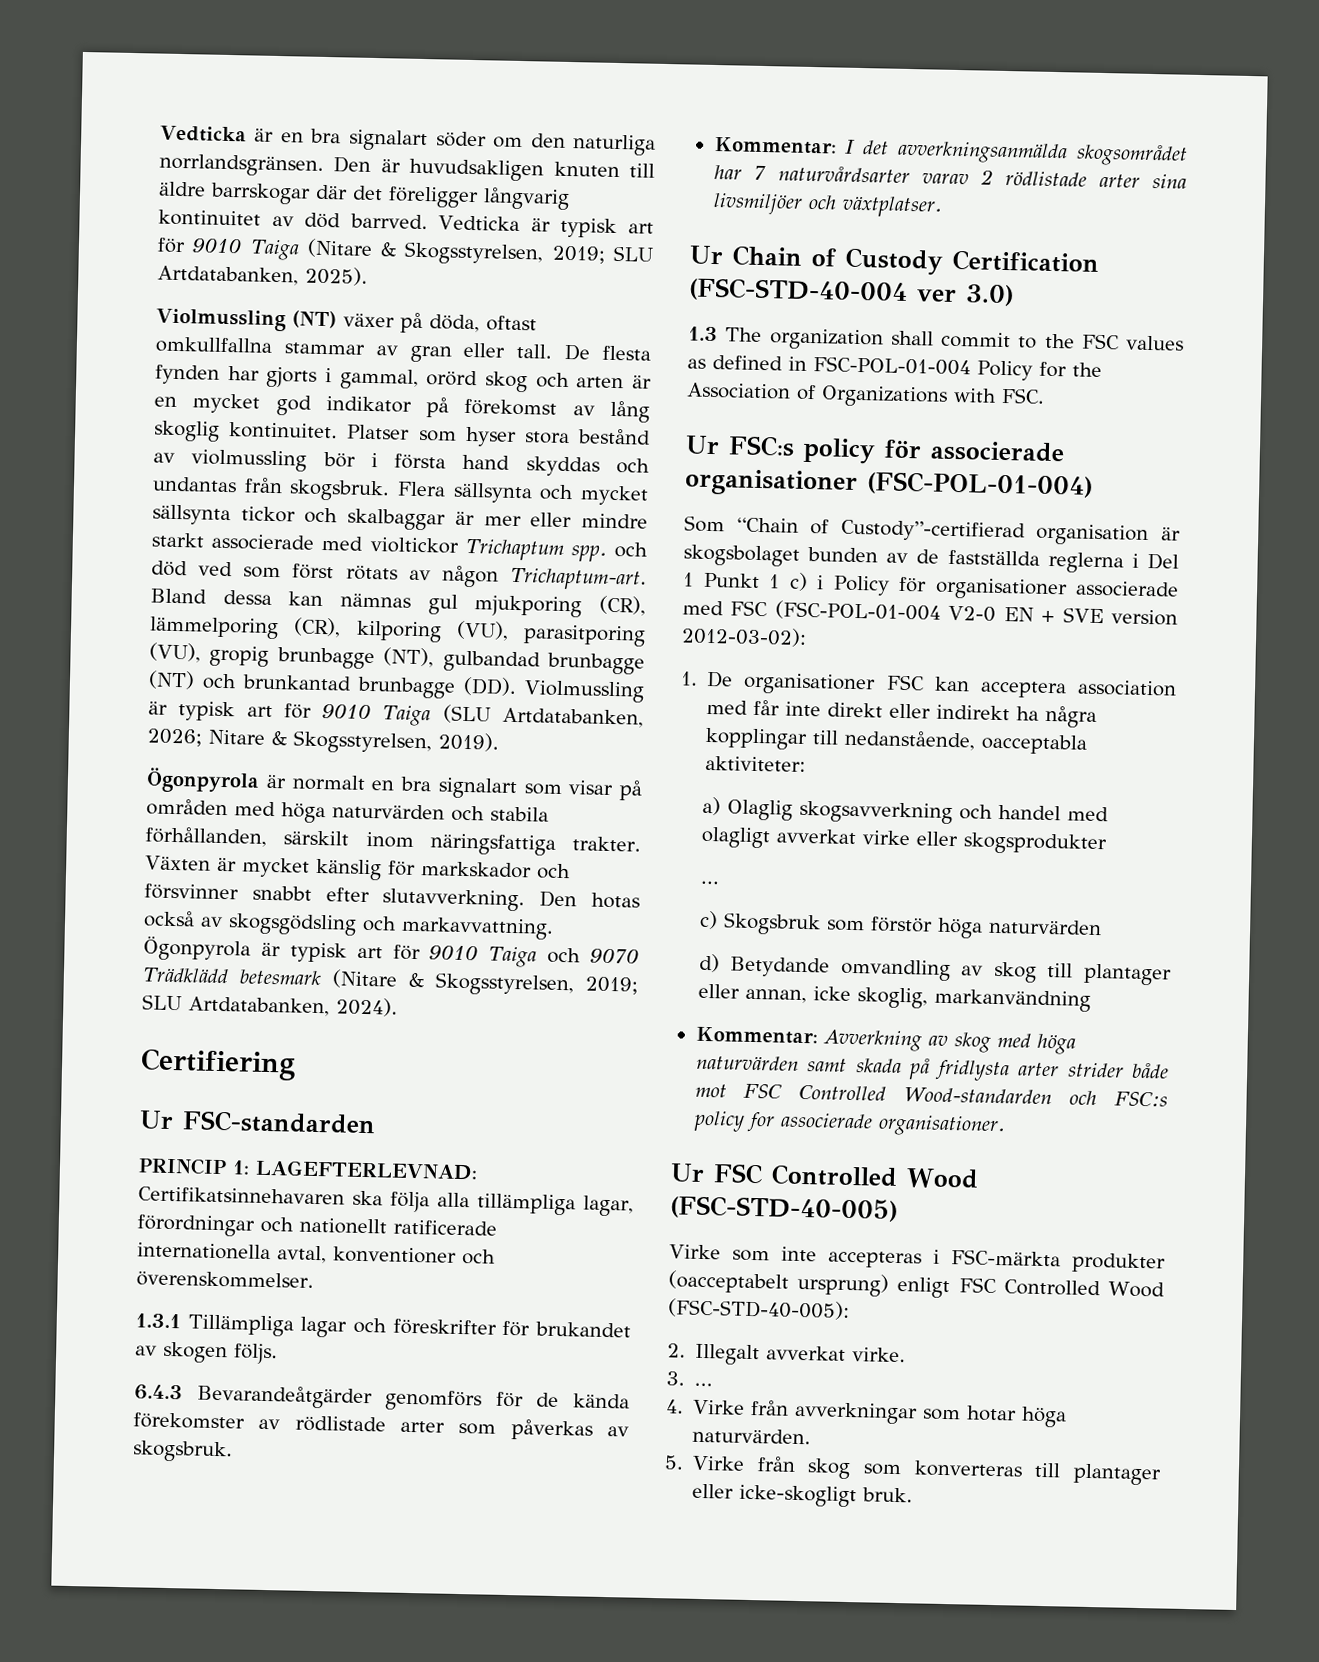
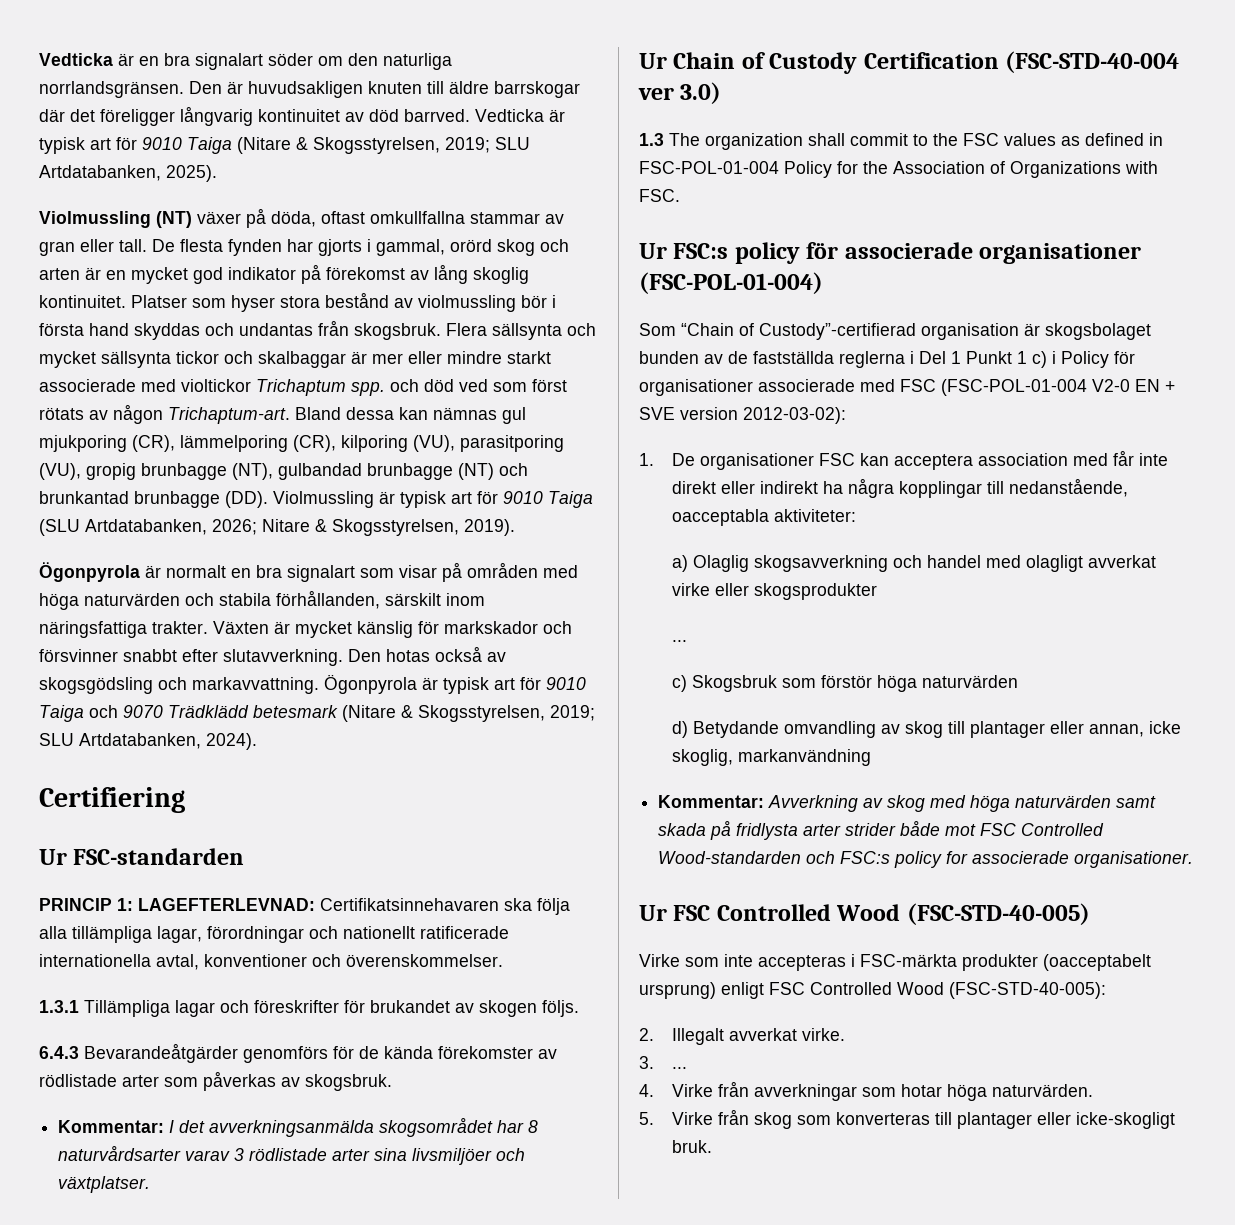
- Kommentar: I det avverkningsanmälda skogsområdet har 7 naturvårdsarter varav 2 rödlistade arter sina livsmiljöer och växtplatser.
+ Kommentar: I det avverkningsanmälda skogsområdet har 8 naturvårdsarter varav 3 rödlistade arter sina livsmiljöer och växtplatser.

